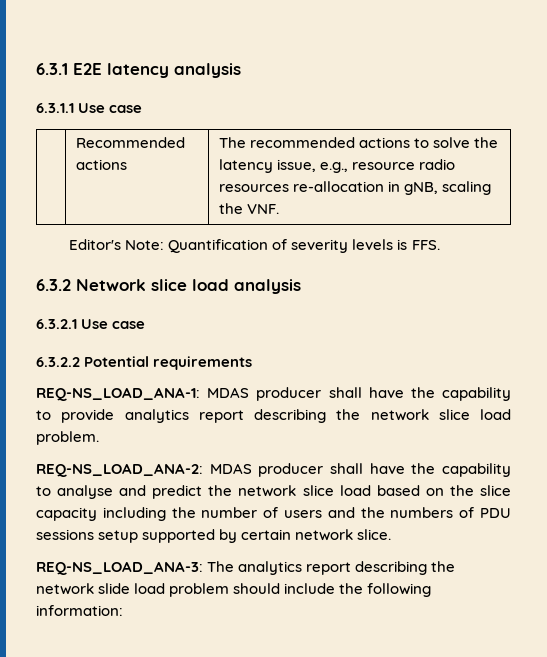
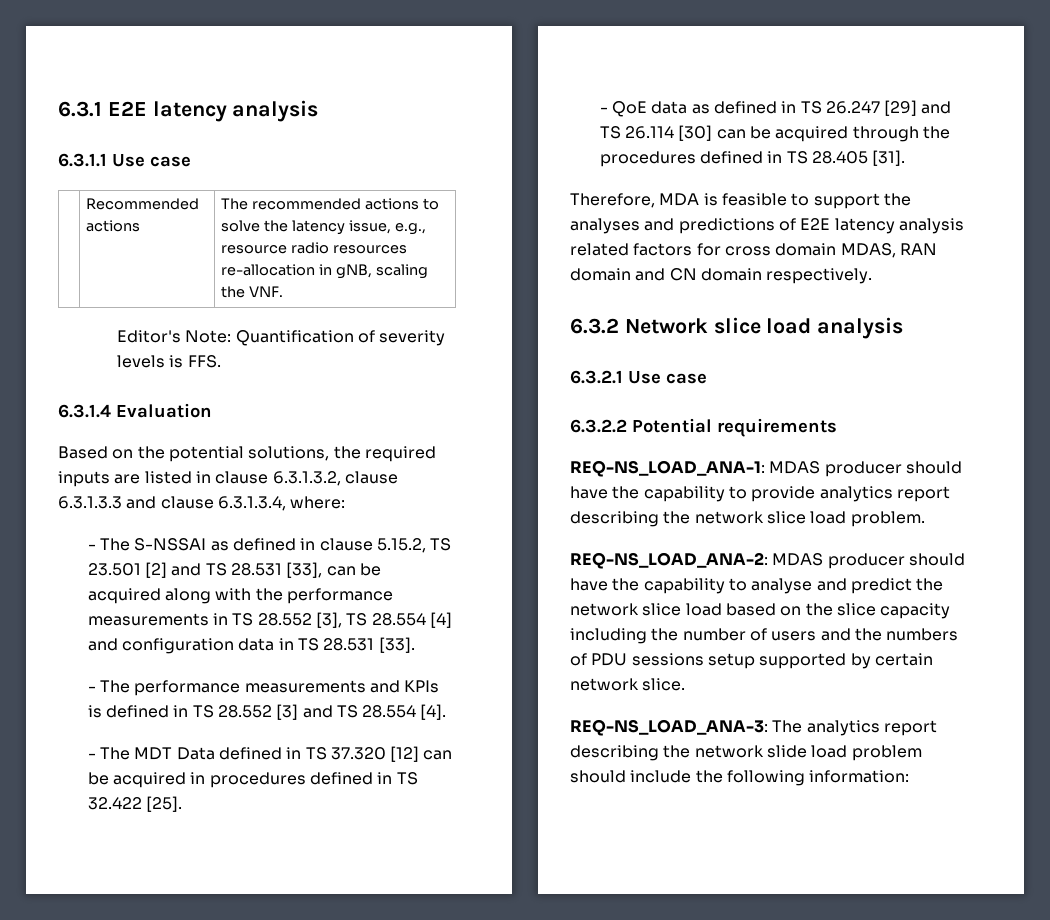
+ 6.3.1.4 Evaluation
+ Based on the potential solutions, the required inputs are listed in clause 6.3.1.3.2, clause 6.3.1.3.3 and clause 6.3.1.3.4, where:
+ - The S-NSSAI as defined in clause 5.15.2, TS 23.501 [2] and TS 28.531 [33], can be acquired along with the performance measurements in TS 28.552 [3], TS 28.554 [4] and configuration data in TS 28.531 [33].
+ - The performance measurements and KPIs is defined in TS 28.552 [3] and TS 28.554 [4].
+ - The MDT Data defined in TS 37.320 [12] can be acquired in procedures defined in TS 32.422 [25].
+ - QoE data as defined in TS 26.247 [29] and TS 26.114 [30] can be acquired through the procedures defined in TS 28.405 [31].
+ Therefore, MDA is feasible to support the analyses and predictions of E2E latency analysis related factors for cross domain MDAS, RAN domain and CN domain respectively.
- REQ-NS_LOAD_ANA-1: MDAS producer shall have the capability to provide analytics report describing the network slice load problem.
+ REQ-NS_LOAD_ANA-1: MDAS producer should have the capability to provide analytics report describing the network slice load problem.
- REQ-NS_LOAD_ANA-2: MDAS producer shall have the capability to analyse and predict the network slice load based on the slice capacity including the number of users and the numbers of PDU sessions setup supported by certain network slice.
+ REQ-NS_LOAD_ANA-2: MDAS producer should have the capability to analyse and predict the network slice load based on the slice capacity including the number of users and the numbers of PDU sessions setup supported by certain network slice.

